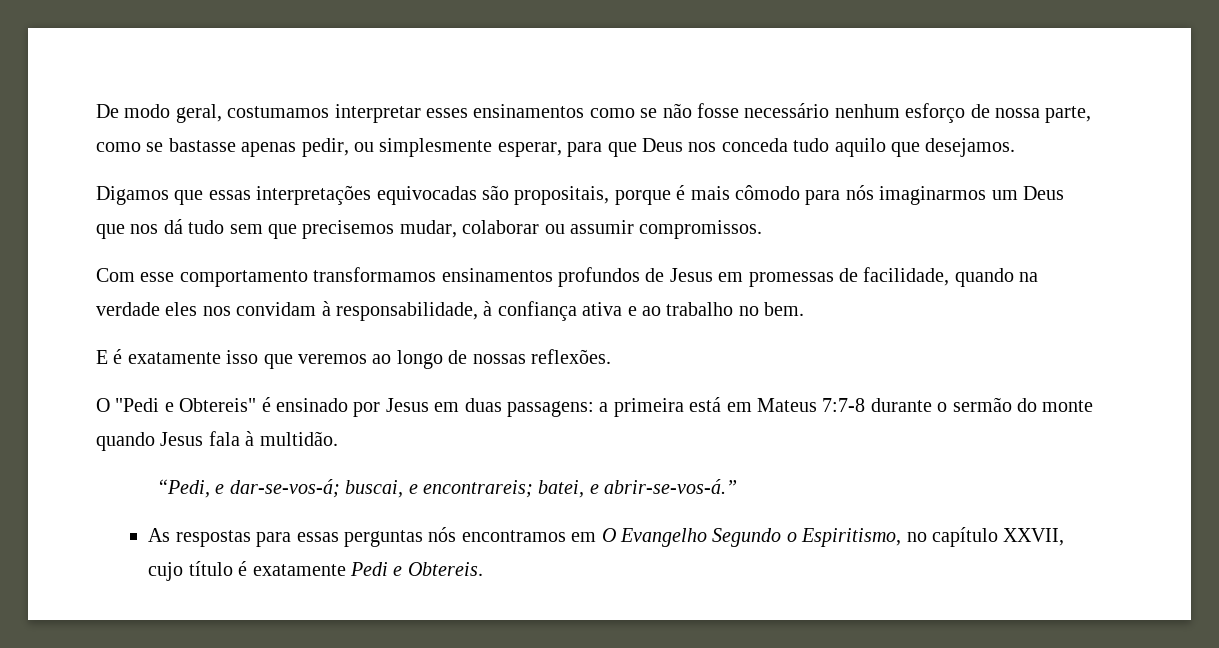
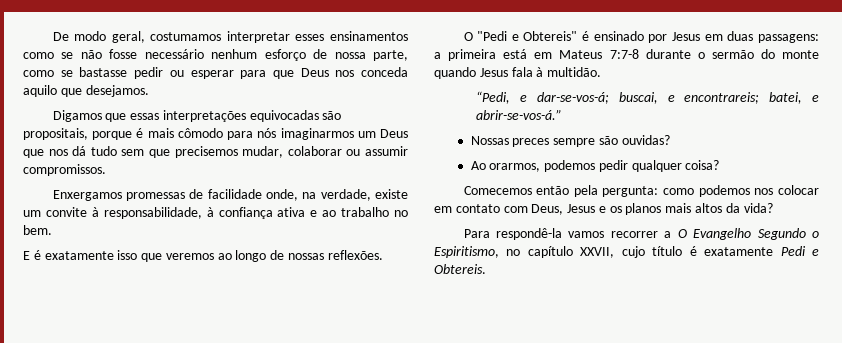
- De modo geral, costumamos interpretar esses ensinamentos como se não fosse necessário nenhum esforço de nossa parte, como se bastasse apenas pedir, ou simplesmente esperar, para que Deus nos conceda tudo aquilo que desejamos.
+ De modo geral, costumamos interpretar esses ensinamentos como se não fosse necessário nenhum esforço de nossa parte, como se bastasse pedir ou esperar para que Deus nos conceda aquilo que desejamos.
- Com esse comportamento transformamos ensinamentos profundos de Jesus em promessas de facilidade, quando na verdade eles nos convidam à responsabilidade, à confiança ativa e ao trabalho no bem.
+ Enxergamos promessas de facilidade onde, na verdade, existe um convite à responsabilidade, à confiança ativa e ao trabalho no bem.
- As respostas para essas perguntas nós encontramos em O Evangelho Segundo o Espiritismo, no capítulo XXVII, cujo título é exatamente Pedi e Obtereis.
+ Nossas preces sempre são ouvidas?
+ Ao orarmos, podemos pedir qualquer coisa?
+ Comecemos então pela pergunta: como podemos nos colocar em contato com Deus, Jesus e os planos mais altos da vida?
+ Para respondê-la vamos recorrer a O Evangelho Segundo o Espiritismo, no capítulo XXVII, cujo título é exatamente Pedi e Obtereis.

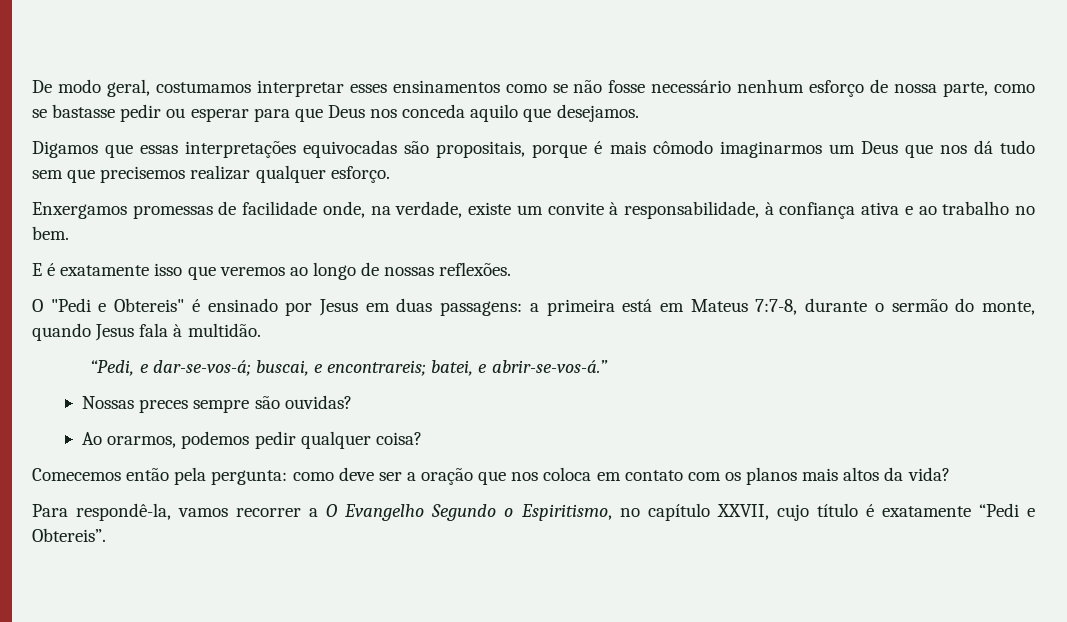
- Digamos que essas interpretações equivocadas são propositais, porque é mais cômodo para nós imaginarmos um Deus que nos dá tudo sem que precisemos mudar, colaborar ou assumir compromissos.
+ Digamos que essas interpretações equivocadas são propositais, porque é mais cômodo imaginarmos um Deus que nos dá tudo sem que precisemos realizar qualquer esforço.
- O "Pedi e Obtereis" é ensinado por Jesus em duas passagens: a primeira está em Mateus 7:7-8 durante o sermão do monte quando Jesus fala à multidão.
+ O "Pedi e Obtereis" é ensinado por Jesus em duas passagens: a primeira está em Mateus 7:7-8, durante o sermão do monte, quando Jesus fala à multidão.
- Comecemos então pela pergunta: como podemos nos colocar em contato com Deus, Jesus e os planos mais altos da vida?
+ Comecemos então pela pergunta: como deve ser a oração que nos coloca em contato com os planos mais altos da vida?
- Para respondê-la vamos recorrer a O Evangelho Segundo o Espiritismo, no capítulo XXVII, cujo título é exatamente Pedi e Obtereis.
+ Para respondê-la, vamos recorrer a O Evangelho Segundo o Espiritismo, no capítulo XXVII, cujo título é exatamente “Pedi e Obtereis”.

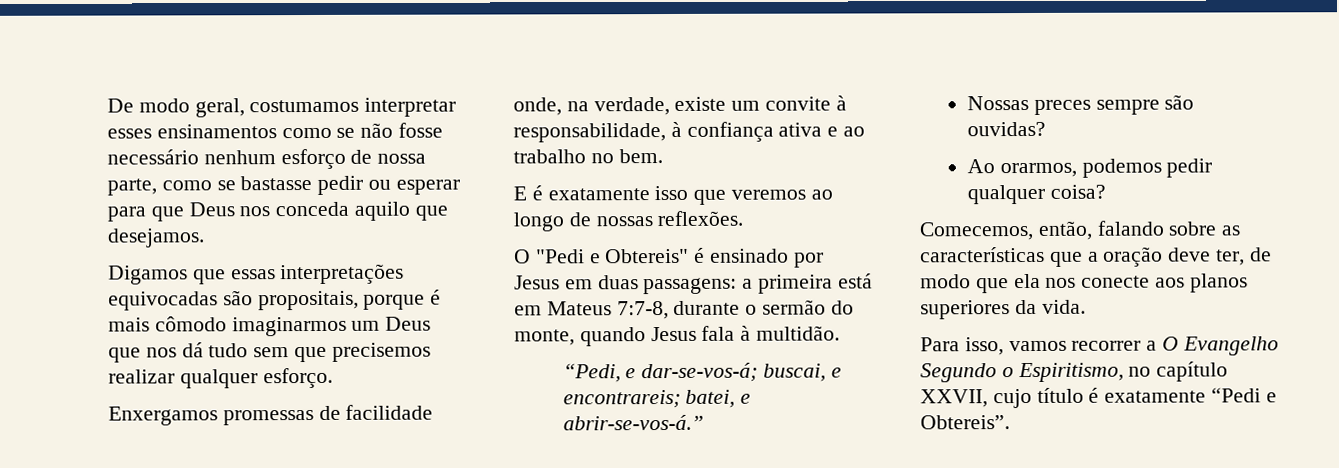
- Comecemos então pela pergunta: como deve ser a oração que nos coloca em contato com os planos mais altos da vida?
+ Comecemos, então, falando sobre as características que a oração deve ter, de modo que ela nos conecte aos planos superiores da vida.
- Para respondê-la, vamos recorrer a O Evangelho Segundo o Espiritismo, no capítulo XXVII, cujo título é exatamente “Pedi e Obtereis”.
+ Para isso, vamos recorrer a O Evangelho Segundo o Espiritismo, no capítulo XXVII, cujo título é exatamente “Pedi e Obtereis”.

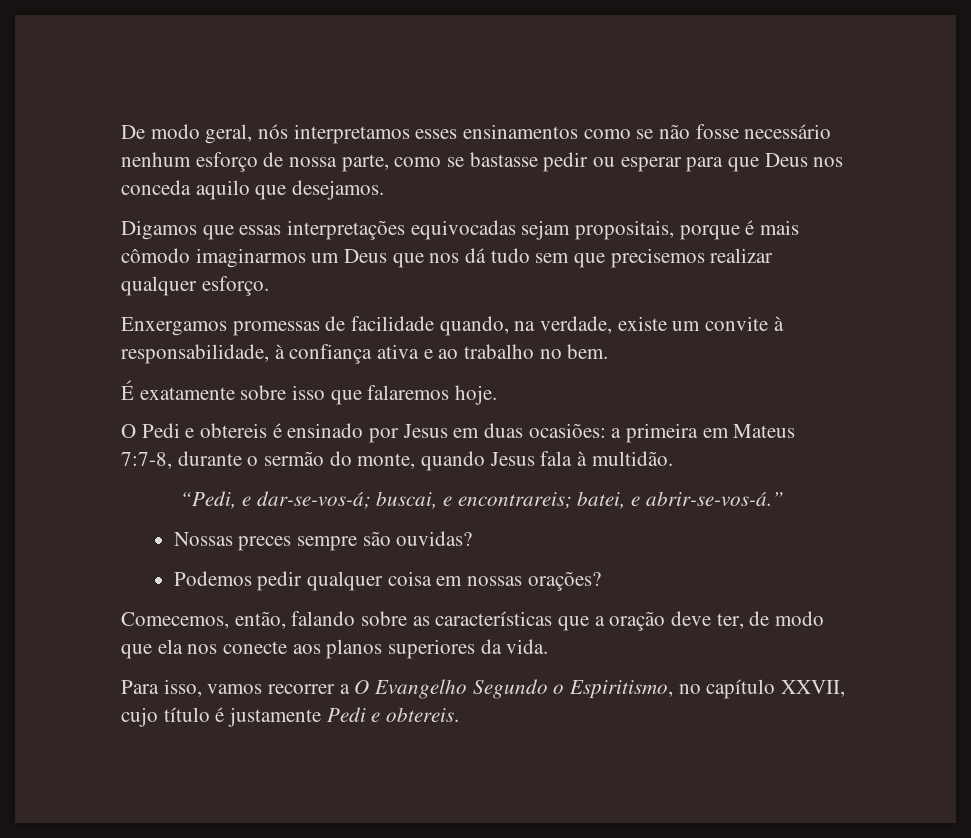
- De modo geral, costumamos interpretar esses ensinamentos como se não fosse necessário nenhum esforço de nossa parte, como se bastasse pedir ou esperar para que Deus nos conceda aquilo que desejamos.
+ De modo geral, nós interpretamos esses ensinamentos como se não fosse necessário nenhum esforço de nossa parte, como se bastasse pedir ou esperar para que Deus nos conceda aquilo que desejamos.
- Digamos que essas interpretações equivocadas são propositais, porque é mais cômodo imaginarmos um Deus que nos dá tudo sem que precisemos realizar qualquer esforço.
+ Digamos que essas interpretações equivocadas sejam propositais, porque é mais cômodo imaginarmos um Deus que nos dá tudo sem que precisemos realizar qualquer esforço.
- Enxergamos promessas de facilidade onde, na verdade, existe um convite à responsabilidade, à confiança ativa e ao trabalho no bem.
+ Enxergamos promessas de facilidade quando, na verdade, existe um convite à responsabilidade, à confiança ativa e ao trabalho no bem.
- E é exatamente isso que veremos ao longo de nossas reflexões.
- O "Pedi e Obtereis" é ensinado por Jesus em duas passagens: a primeira está em Mateus 7:7-8, durante o sermão do monte, quando Jesus fala à multidão.
+ É exatamente sobre isso que falaremos hoje.
+ O Pedi e obtereis é ensinado por Jesus em duas ocasiões: a primeira em Mateus 7:7-8, durante o sermão do monte, quando Jesus fala à multidão.
- Ao orarmos, podemos pedir qualquer coisa?
+ Podemos pedir qualquer coisa em nossas orações?
- Para isso, vamos recorrer a O Evangelho Segundo o Espiritismo, no capítulo XXVII, cujo título é exatamente “Pedi e Obtereis”.
+ Para isso, vamos recorrer a O Evangelho Segundo o Espiritismo, no capítulo XXVII, cujo título é justamente Pedi e obtereis.

